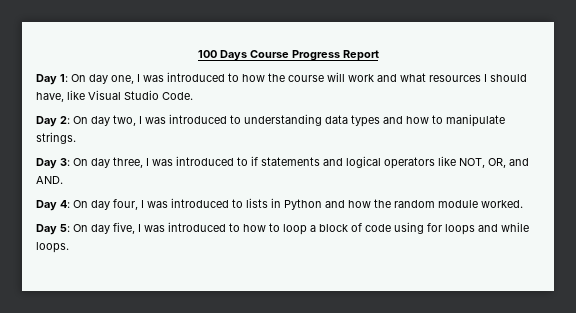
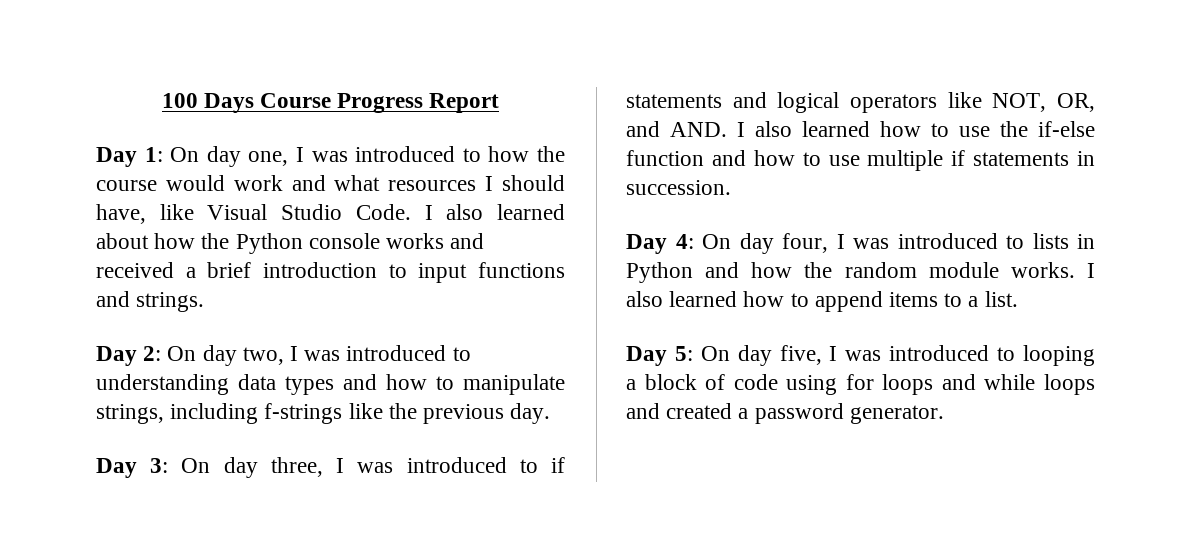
- Day 1: On day one, I was introduced to how the course will work and what resources I should have, like Visual Studio Code.
+ Day 1: On day one, I was introduced to how the course would work and what resources I should have, like Visual Studio Code. I also learned about how the Python console works and received a brief introduction to input functions and strings.
- Day 2: On day two, I was introduced to understanding data types and how to manipulate strings.
+ Day 2: On day two, I was introduced to understanding data types and how to manipulate strings, including f-strings like the previous day.
- Day 3: On day three, I was introduced to if statements and logical operators like NOT, OR, and AND.
+ Day 3: On day three, I was introduced to if statements and logical operators like NOT, OR, and AND. I also learned how to use the if-else function and how to use multiple if statements in succession.
- Day 4: On day four, I was introduced to lists in Python and how the random module worked.
+ Day 4: On day four, I was introduced to lists in Python and how the random module works. I also learned how to append items to a list.
- Day 5: On day five, I was introduced to how to loop a block of code using for loops and while loops.
+ Day 5: On day five, I was introduced to looping a block of code using for loops and while loops and created a password generator.

